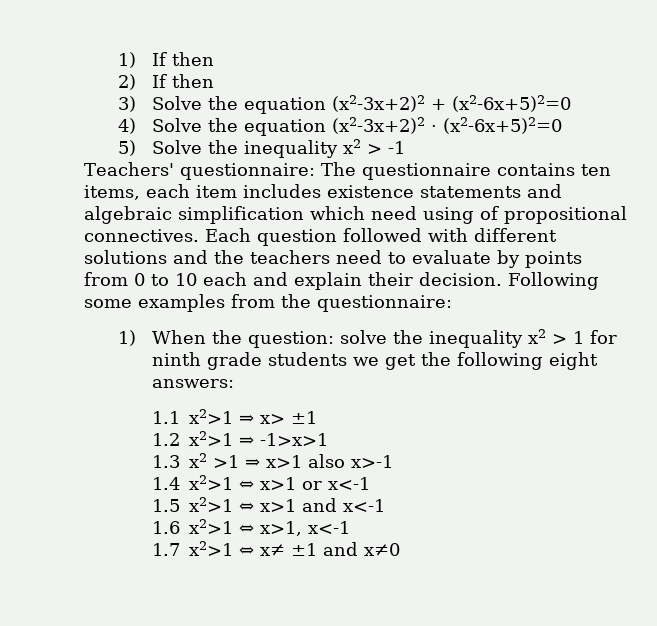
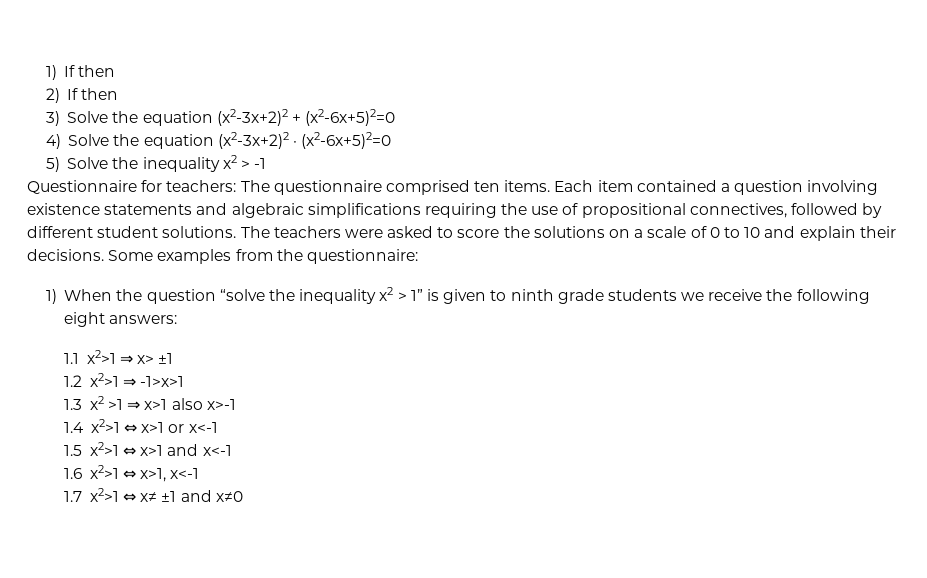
- Teachers' questionnaire: The questionnaire contains ten items, each item includes existence statements and algebraic simplification which need using of propositional connectives. Each question followed with different solutions and the teachers need to evaluate by points from 0 to 10 each and explain their decision. Following some examples from the questionnaire:
+ Questionnaire for teachers: The questionnaire comprised ten items. Each item contained a question involving existence statements and algebraic simplifications requiring the use of propositional connectives, followed by different student solutions. The teachers were asked to score the solutions on a scale of 0 to 10 and explain their decisions. Some examples from the questionnaire:
- 1) When the question: solve the inequality x2 > 1 for ninth grade students we get the following eight answers:
+ 1) When the question “solve the inequality x2 > 1” is given to ninth grade students we receive the following eight answers:

